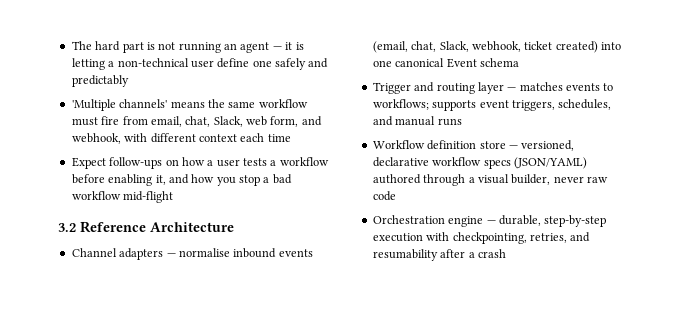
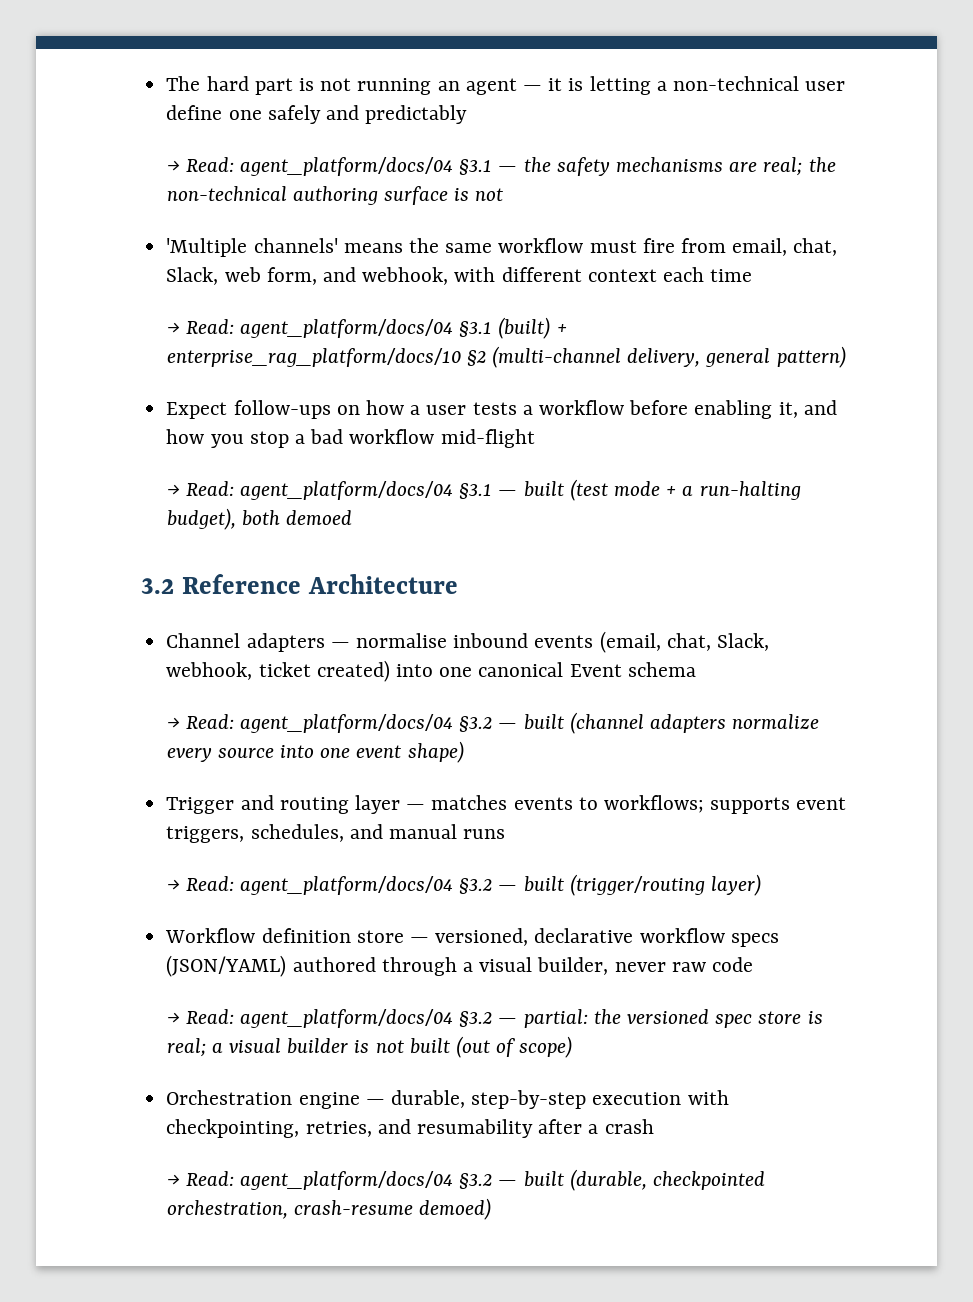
+ → Read: agent_platform/docs/04 §3.1 — the safety mechanisms are real; the non-technical authoring surface is not
+ → Read: agent_platform/docs/04 §3.1 (built) + enterprise_rag_platform/docs/10 §2 (multi-channel delivery, general pattern)
+ → Read: agent_platform/docs/04 §3.1 — built (test mode + a run-halting budget), both demoed
+ → Read: agent_platform/docs/04 §3.2 — built (channel adapters normalize every source into one event shape)
+ → Read: agent_platform/docs/04 §3.2 — built (trigger/routing layer)
+ → Read: agent_platform/docs/04 §3.2 — partial: the versioned spec store is real; a visual builder is not built (out of scope)
+ → Read: agent_platform/docs/04 §3.2 — built (durable, checkpointed orchestration, crash-resume demoed)

